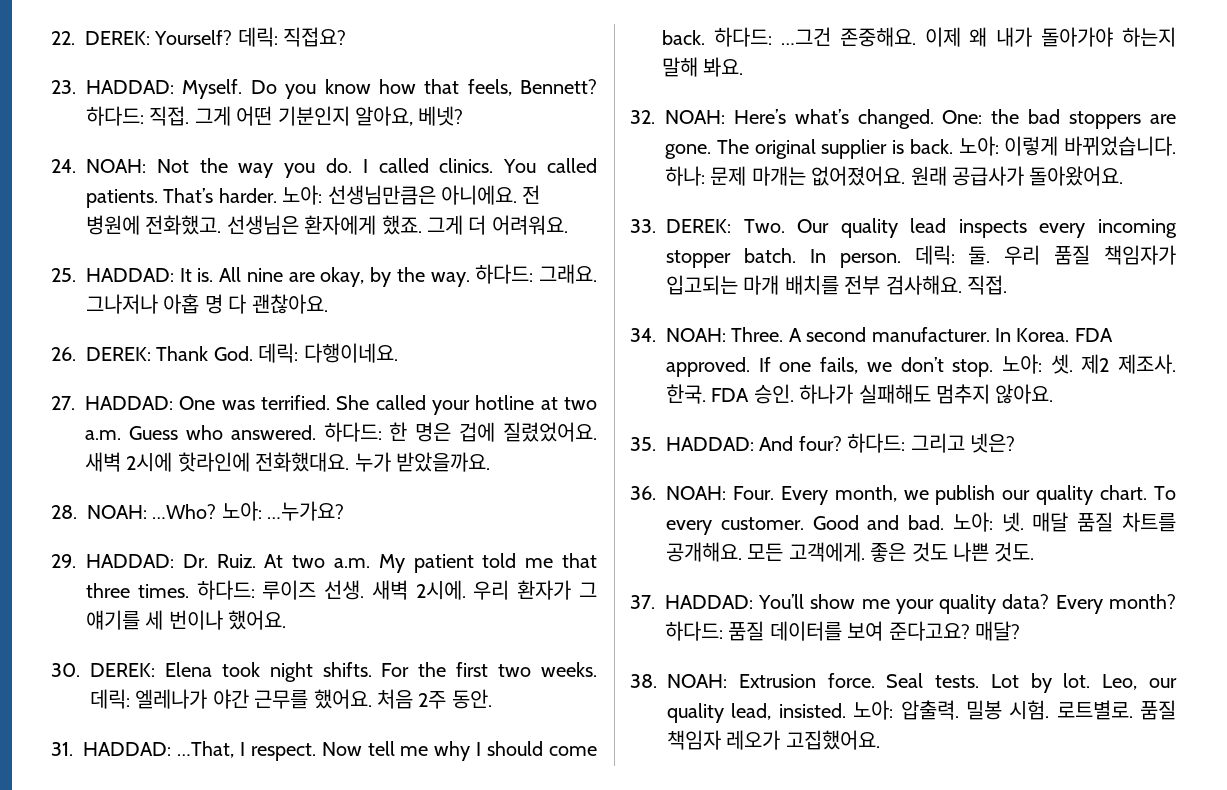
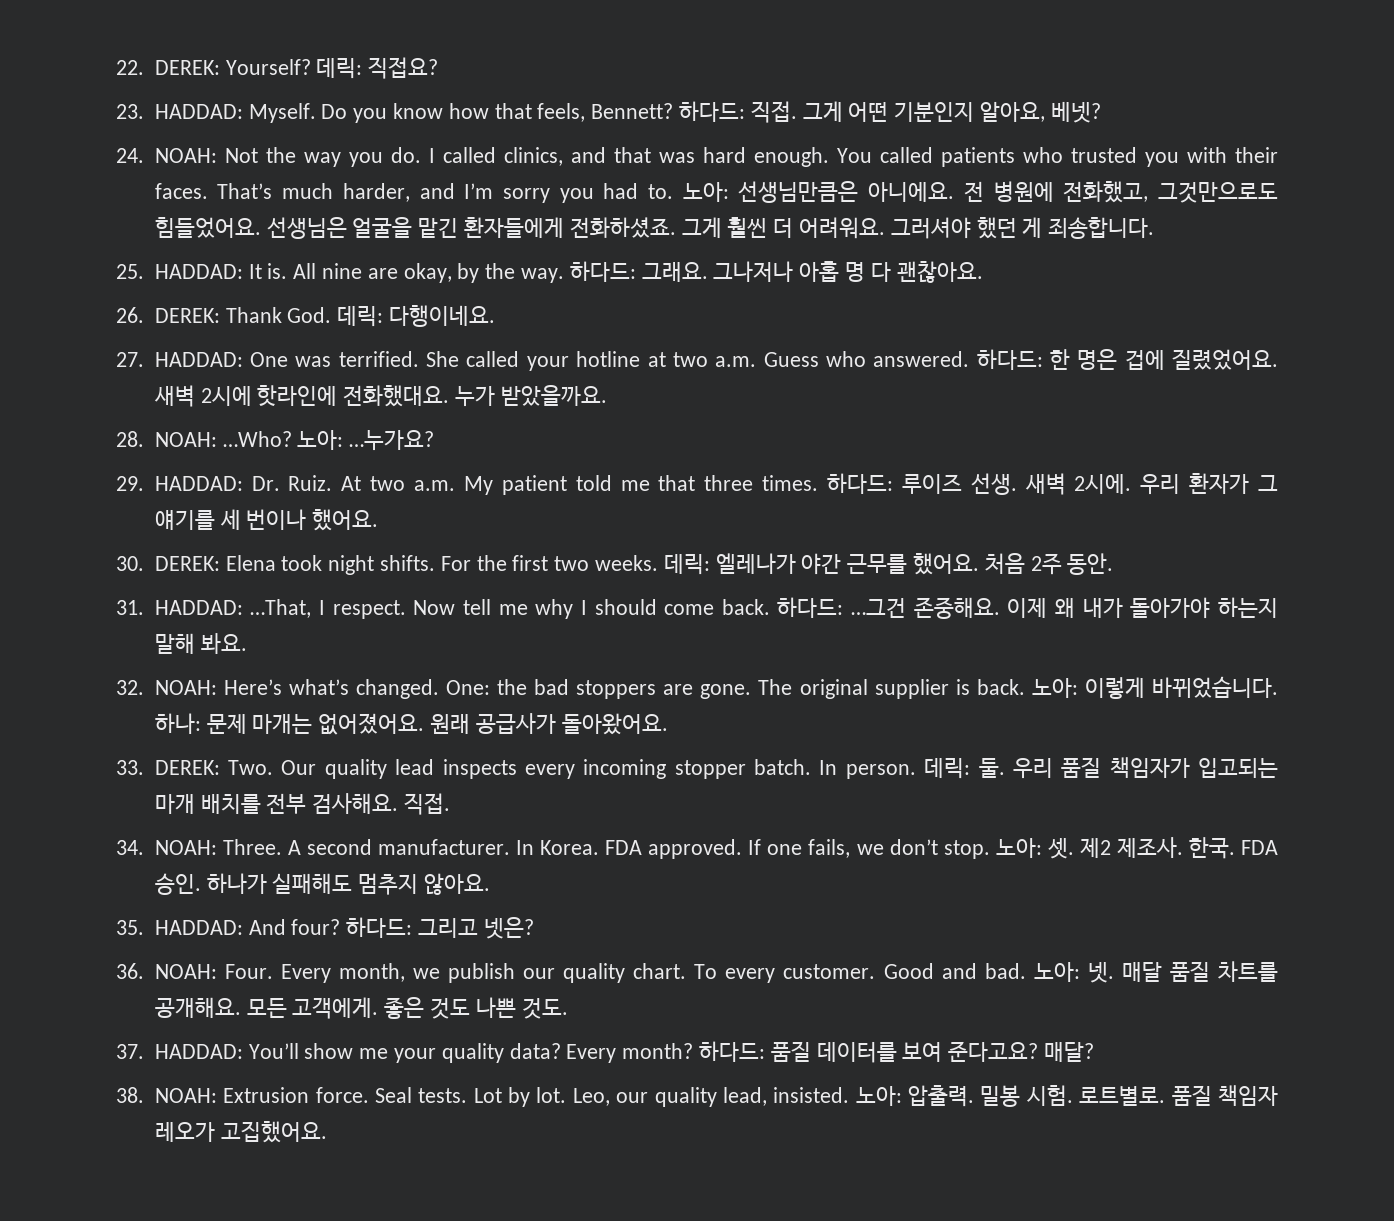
- I called clinics. You called patients. That’s harder.
+ I called clinics, and that was hard enough. You called patients who trusted you with their faces. That’s much harder, and I’m sorry you had to.
- 전 병원에 전화했고. 선생님은 환자에게 했죠. 그게 더 어려워요.
+ 전 병원에 전화했고, 그것만으로도 힘들었어요. 선생님은 얼굴을 맡긴 환자들에게 전화하셨죠. 그게 훨씬 더 어려워요. 그러셔야 했던 게 죄송합니다.

